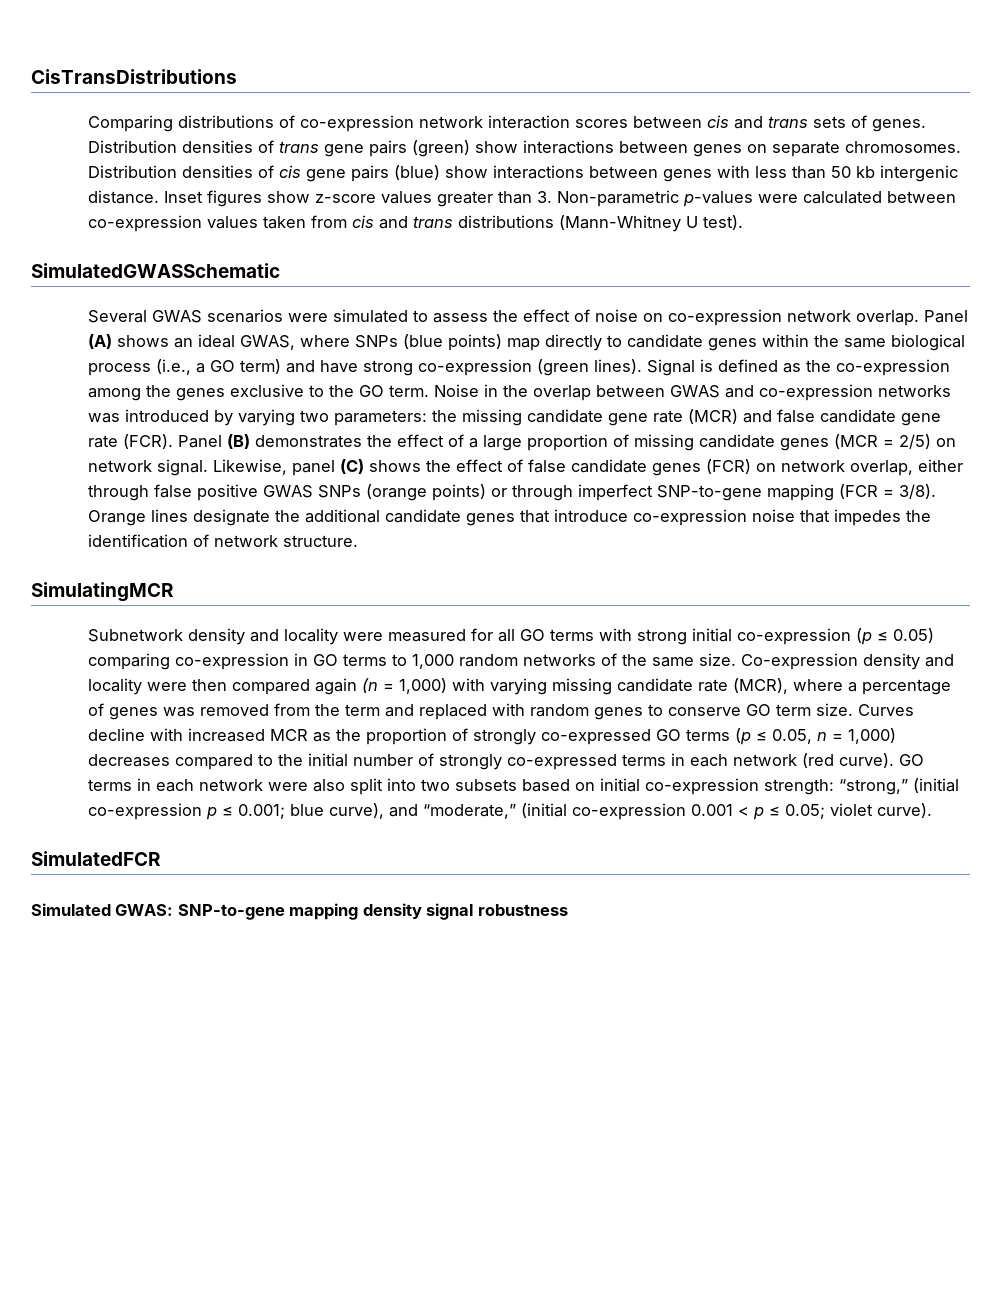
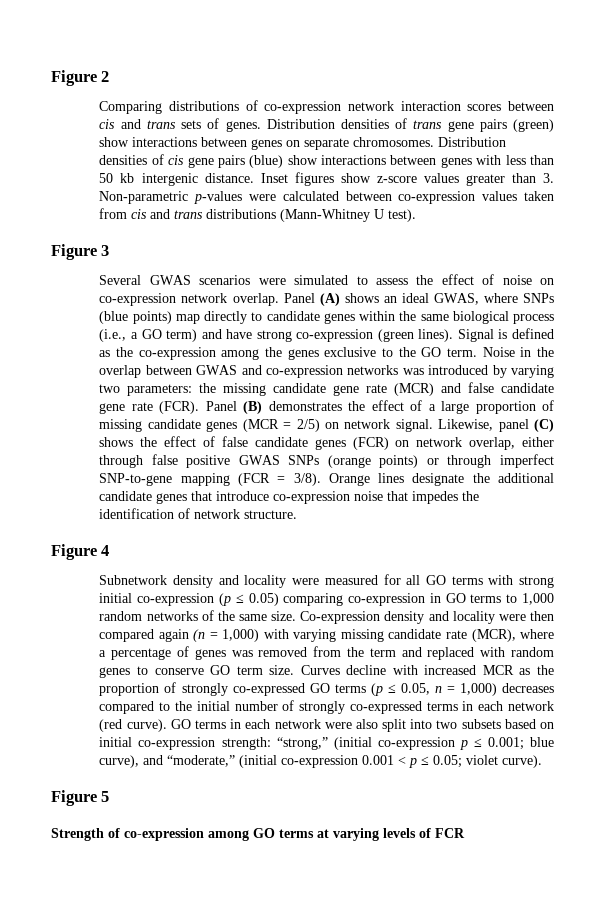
- CisTransDistributions
+ Figure 2
- SimulatedGWASSchematic
+ Figure 3
- SimulatingMCR
+ Figure 4
- SimulatedFCR
- Simulated GWAS: SNP-to-gene mapping density signal robustness
+ Figure 5
+ Strength of co-expression among GO terms at varying levels of FCR

